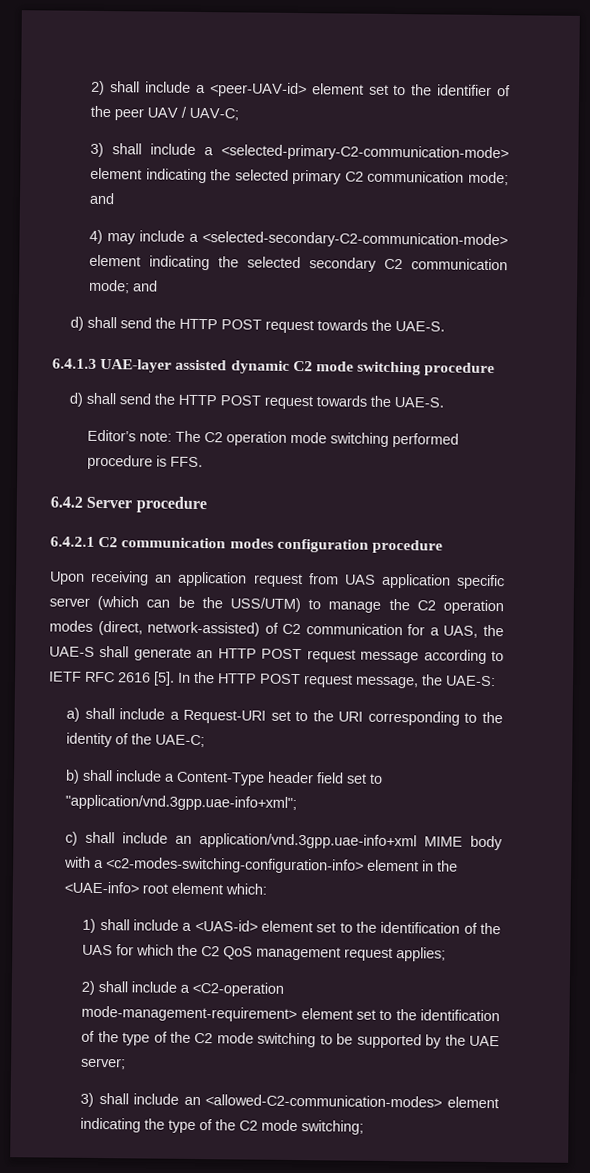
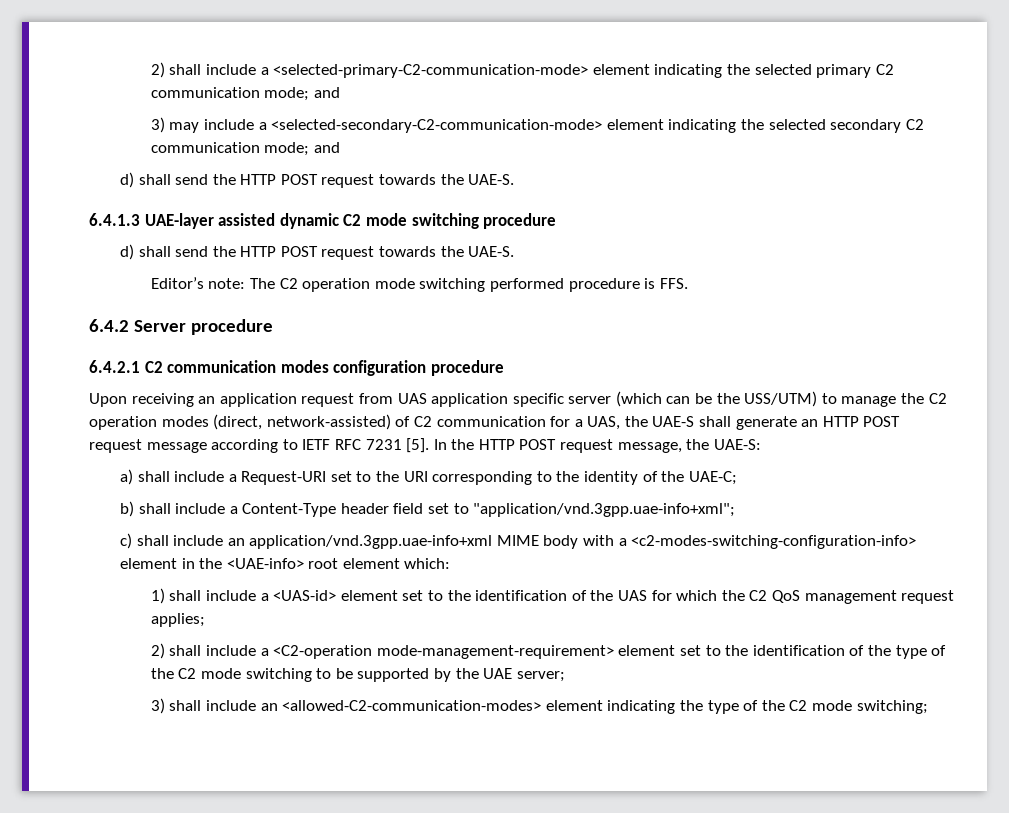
- 2) shall include a <peer-UAV-id> element set to the identifier of the peer UAV / UAV-C;
- 3) shall include a <selected-primary-C2-communication-mode> element indicating the selected primary C2 communication mode; and
+ 2) shall include a <selected-primary-C2-communication-mode> element indicating the selected primary C2 communication mode; and
- 4) may include a <selected-secondary-C2-communication-mode> element indicating the selected secondary C2 communication mode; and
+ 3) may include a <selected-secondary-C2-communication-mode> element indicating the selected secondary C2 communication mode; and
- Upon receiving an application request from UAS application specific server (which can be the USS/UTM) to manage the C2 operation modes (direct, network-assisted) of C2 communication for a UAS, the UAE-S shall generate an HTTP POST request message according to IETF RFC 2616 [5].
+ Upon receiving an application request from UAS application specific server (which can be the USS/UTM) to manage the C2 operation modes (direct, network-assisted) of C2 communication for a UAS, the UAE-S shall generate an HTTP POST request message according to IETF RFC 7231 [5].

